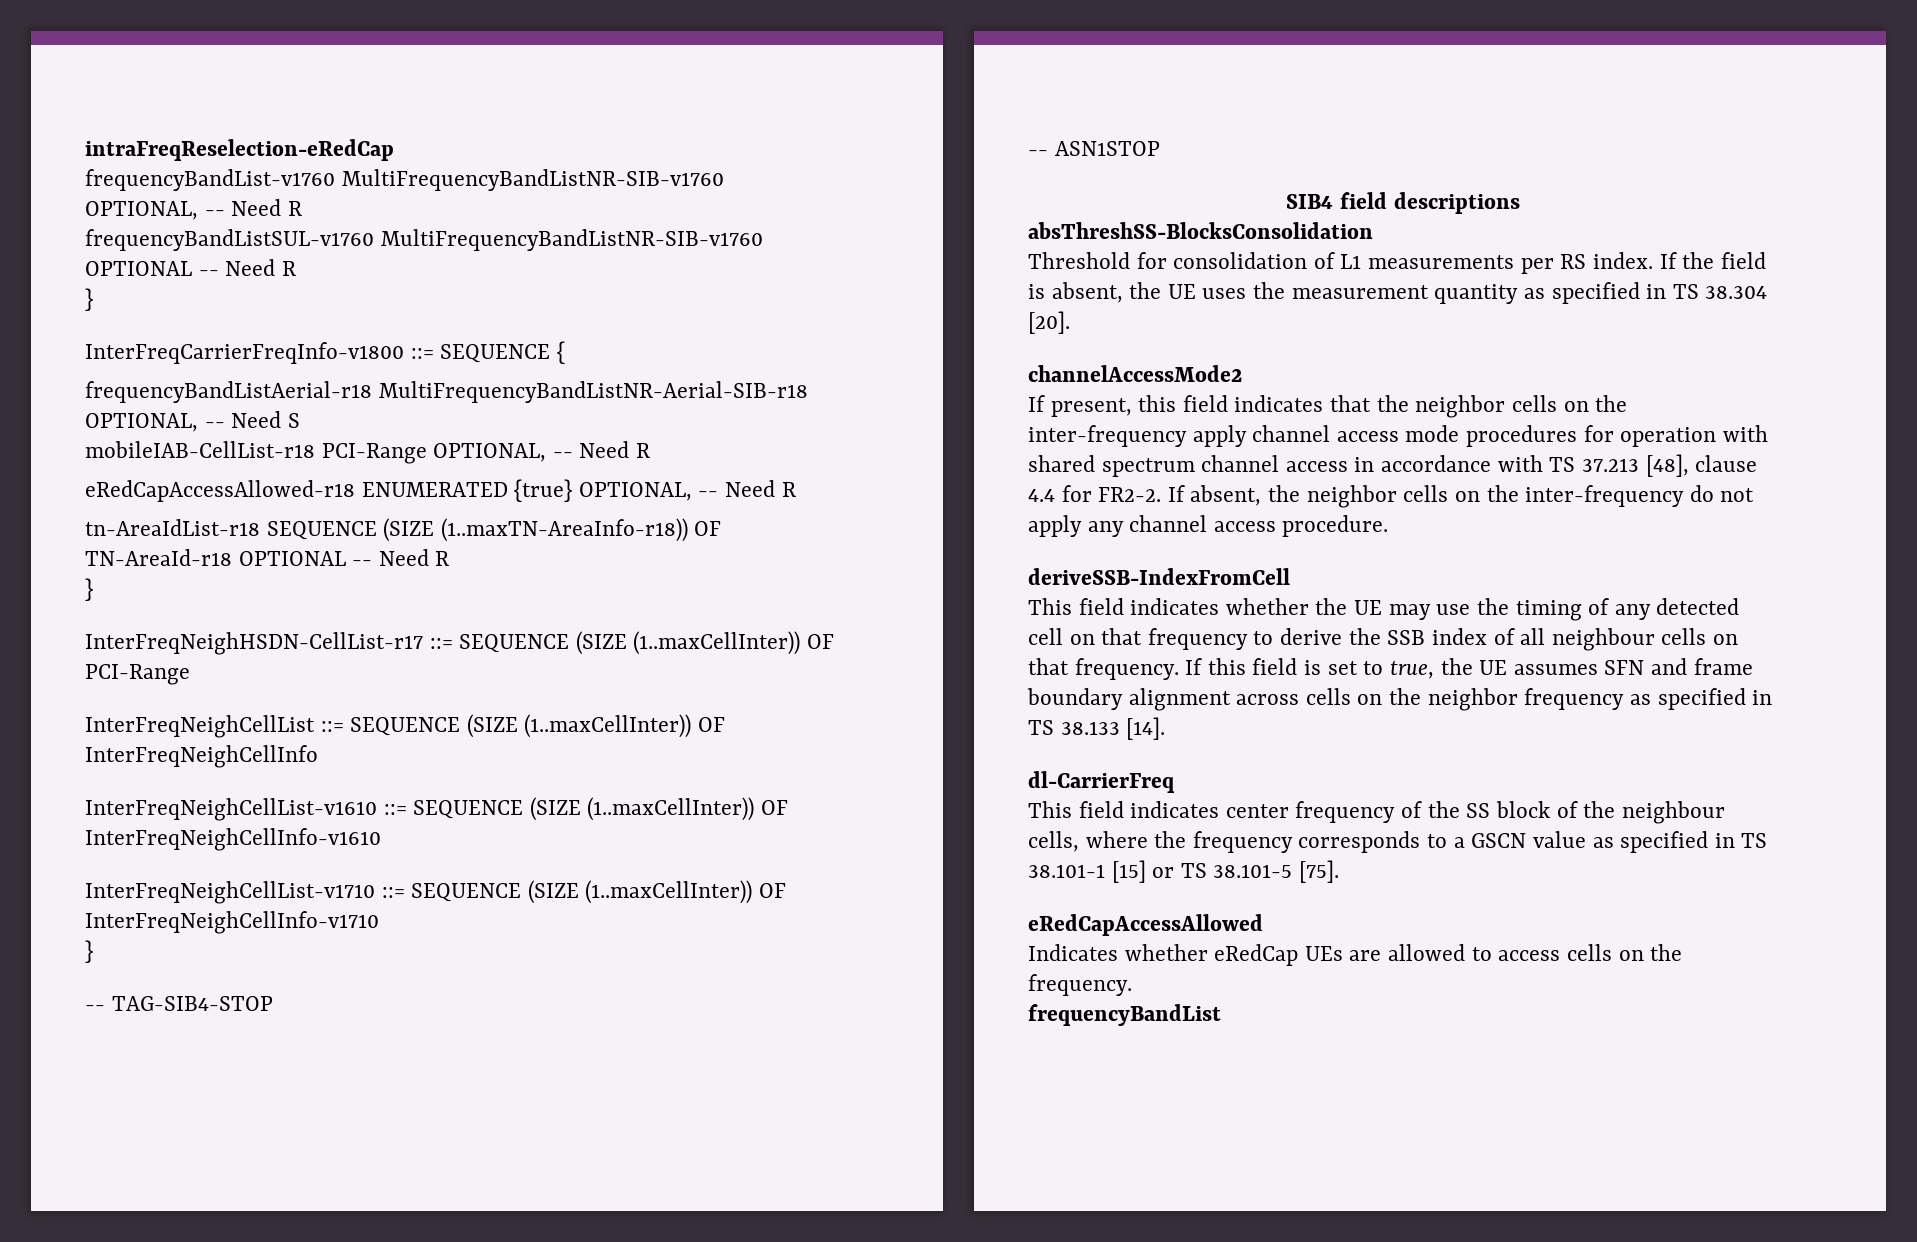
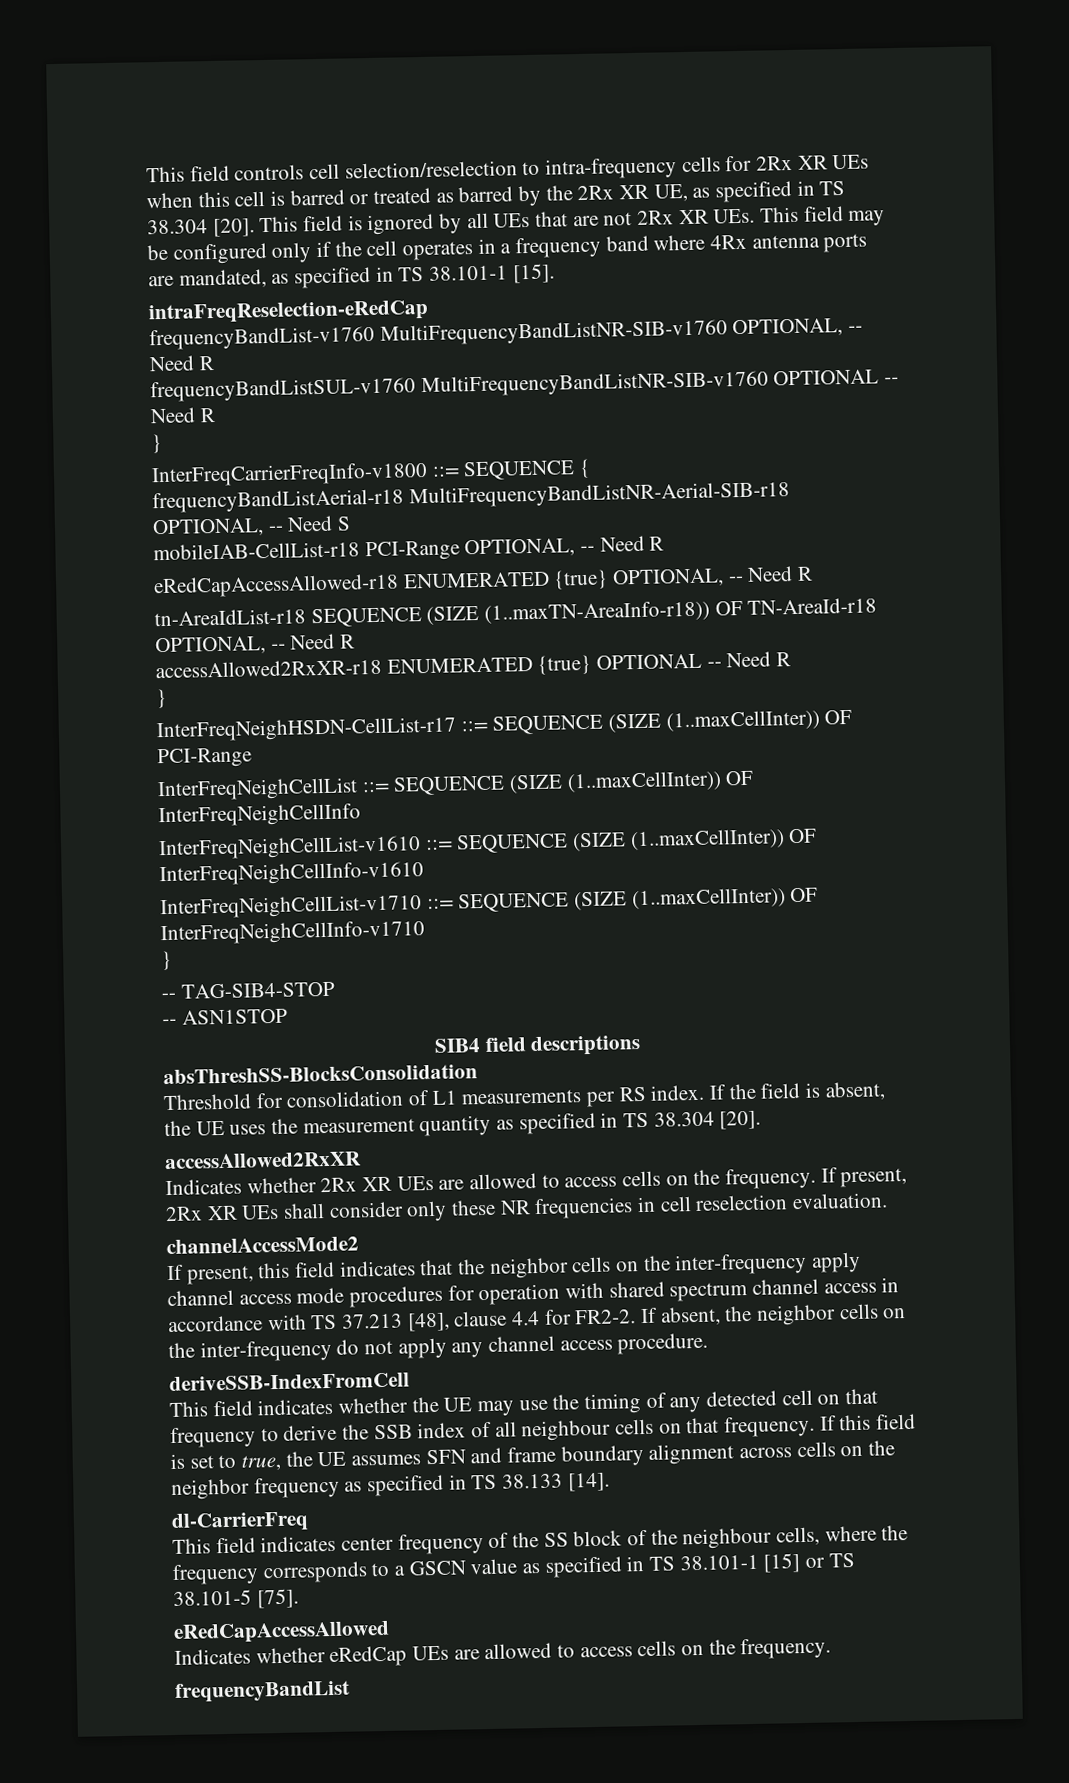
+ This field controls cell selection/reselection to intra-frequency cells for 2Rx XR UEs when this cell is barred or treated as barred by the 2Rx XR UE, as specified in TS 38.304 [20]. This field is ignored by all UEs that are not 2Rx XR UEs. This field may be configured only if the cell operates in a frequency band where 4Rx antenna ports are mandated, as specified in TS 38.101-1 [15].
- tn-AreaIdList-r18 SEQUENCE (SIZE (1..maxTN-AreaInfo-r18)) OF TN-AreaId-r18 OPTIONAL -- Need R
+ tn-AreaIdList-r18 SEQUENCE (SIZE (1..maxTN-AreaInfo-r18)) OF TN-AreaId-r18 OPTIONAL, -- Need R
+ accessAllowed2RxXR-r18 ENUMERATED {true} OPTIONAL -- Need R
+ accessAllowed2RxXR
+ Indicates whether 2Rx XR UEs are allowed to access cells on the frequency. If present, 2Rx XR UEs shall consider only these NR frequencies in cell reselection evaluation.

